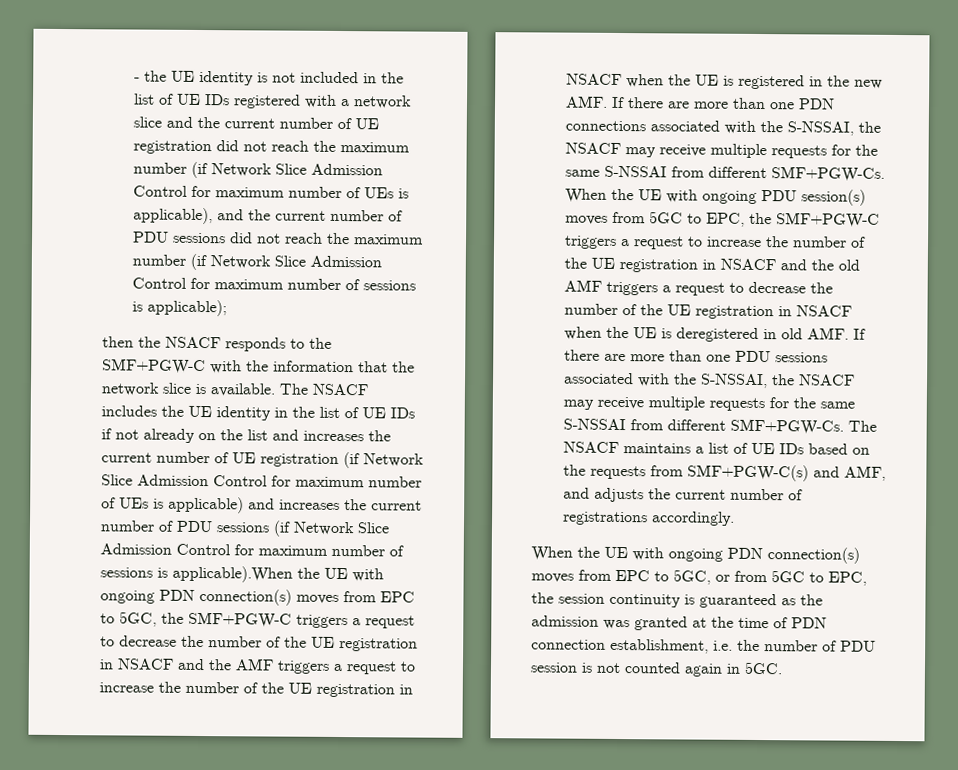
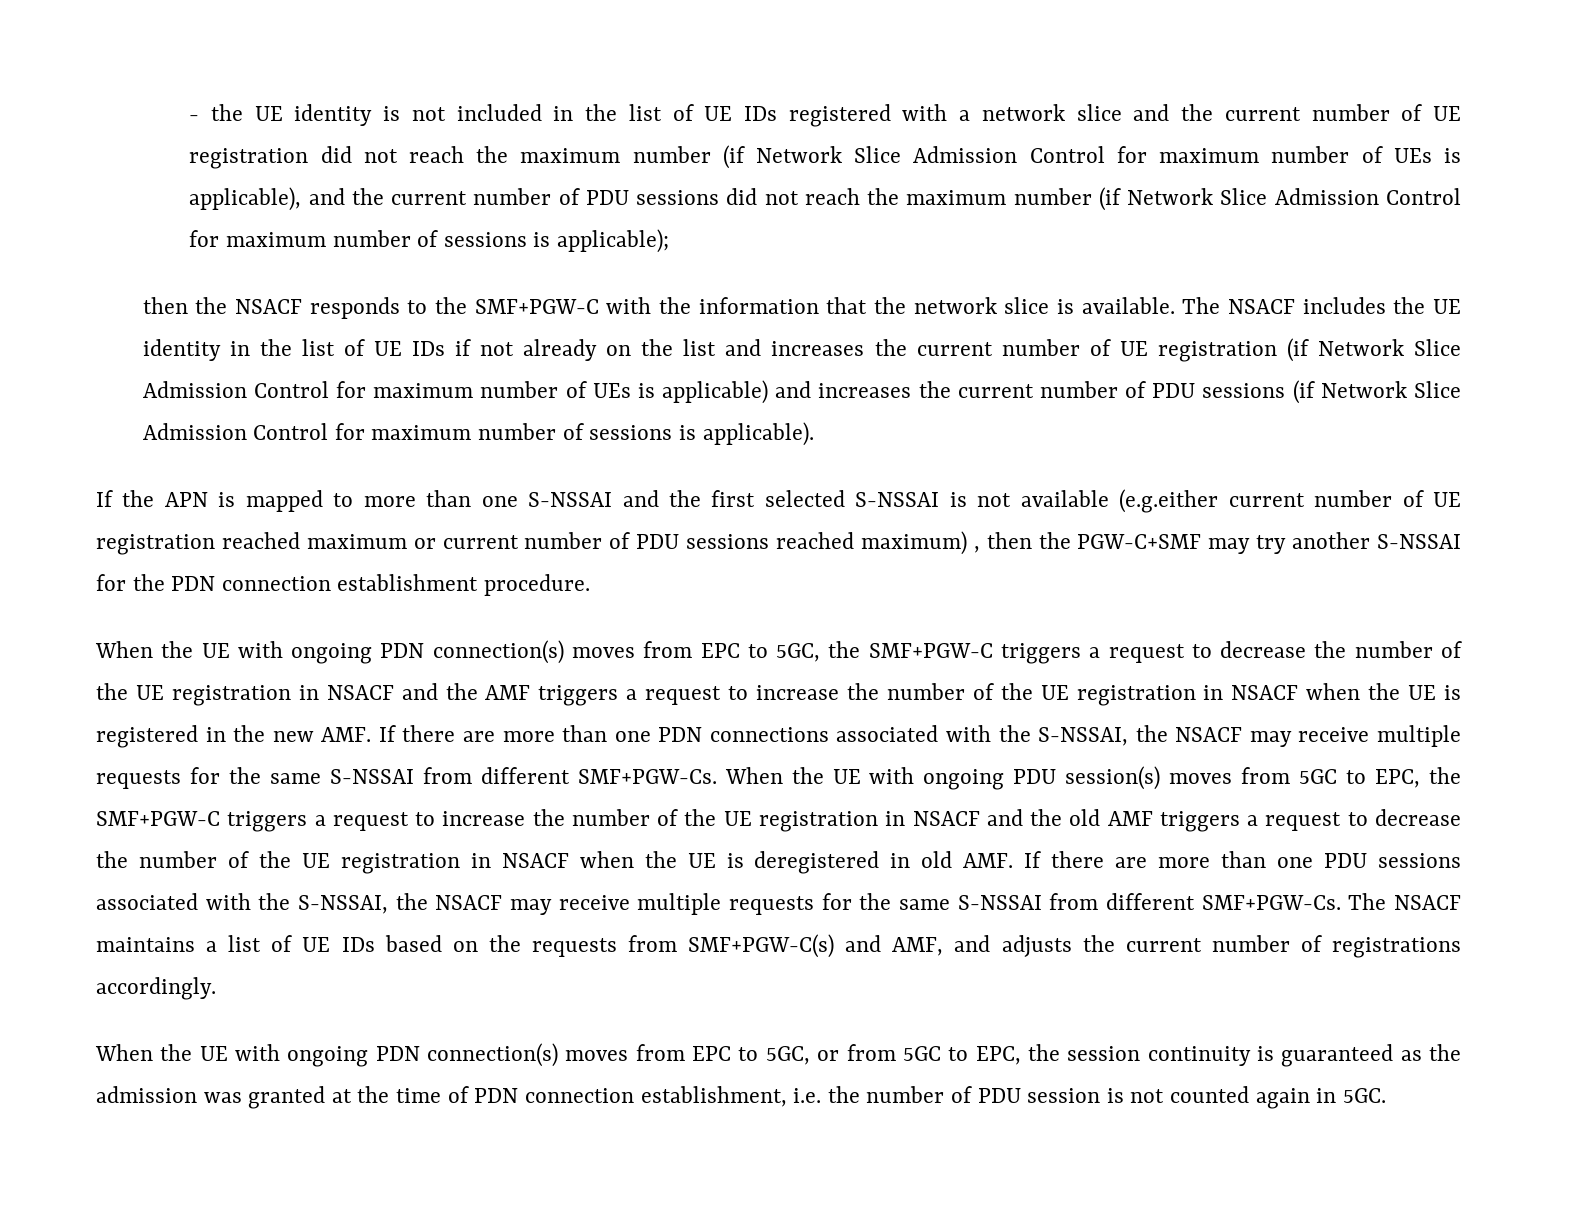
- The NSACF includes the UE identity in the list of UE IDs if not already on the list and increases the current number of UE registration (if Network Slice Admission Control for maximum number of UEs is applicable) and increases the current number of PDU sessions (if Network Slice Admission Control for maximum number of sessions is applicable).When the UE with ongoing PDN connection(s) moves from EPC to 5GC, the SMF+PGW-C triggers a request to decrease the number of the UE registration in NSACF and the AMF triggers a request to increase the number of the UE registration in NSACF when the UE is registered in the new AMF. If there are more than one PDN connections associated with the S-NSSAI, the NSACF may receive multiple requests for the same S-NSSAI from different SMF+PGW-Cs.
+ The NSACF includes the UE identity in the list of UE IDs if not already on the list and increases the current number of UE registration (if Network Slice Admission Control for maximum number of UEs is applicable) and increases the current number of PDU sessions (if Network Slice Admission Control for maximum number of sessions is applicable).
+ If the APN is mapped to more than one S-NSSAI and the first selected S-NSSAI is not available (e.g.either current number of UE registration reached maximum or current number of PDU sessions reached maximum) , then the PGW-C+SMF may try another S-NSSAI for the PDN connection establishment procedure.
+ When the UE with ongoing PDN connection(s) moves from EPC to 5GC, the SMF+PGW-C triggers a request to decrease the number of the UE registration in NSACF and the AMF triggers a request to increase the number of the UE registration in NSACF when the UE is registered in the new AMF. If there are more than one PDN connections associated with the S-NSSAI, the NSACF may receive multiple requests for the same S-NSSAI from different SMF+PGW-Cs.

